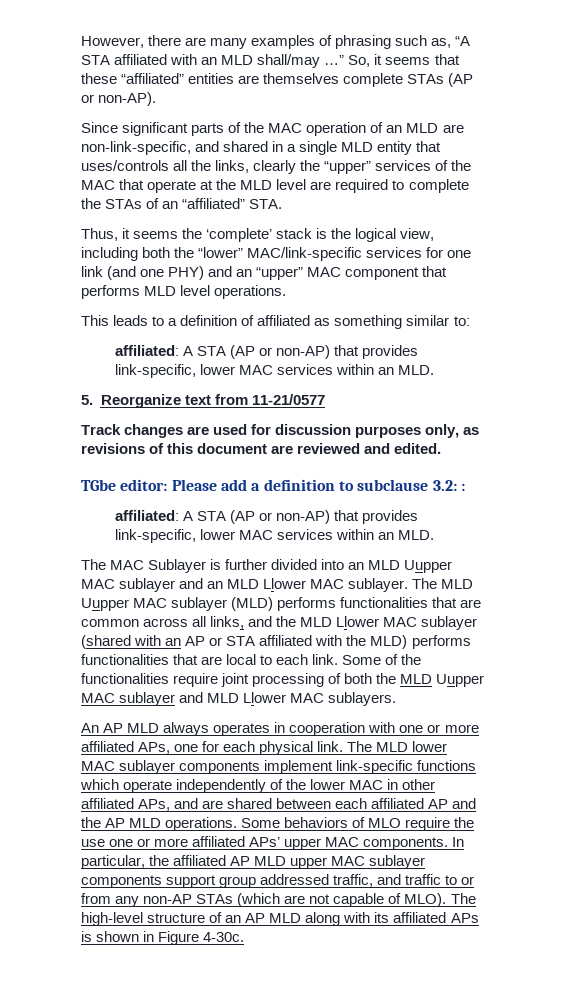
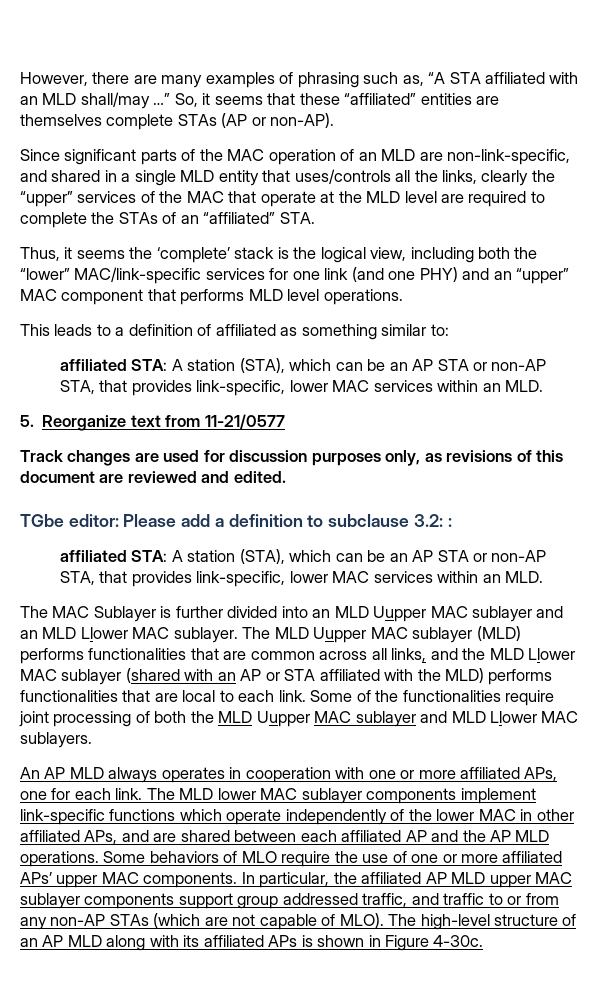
  This leads to a definition of affiliated as something similar to:
- affiliated: A STA (AP or non-AP) that provides link-specific, lower MAC services within an MLD.
+ affiliated STA: A station (STA), which can be an AP STA or non-AP STA, that provides link-specific, lower MAC services within an MLD.
  TGbe editor: Please add a definition to subclause 3.2: :
- affiliated: A STA (AP or non-AP) that provides link-specific, lower MAC services within an MLD.
+ affiliated STA: A station (STA), which can be an AP STA or non-AP STA, that provides link-specific, lower MAC services within an MLD.
- An AP MLD always operates in cooperation with one or more affiliated APs, one for each physical link.
+ An AP MLD always operates in cooperation with one or more affiliated APs, one for each link.
- Some behaviors of MLO require the use one or more affiliated APs’ upper MAC components.
+ Some behaviors of MLO require the use of one or more affiliated APs’ upper MAC components.

